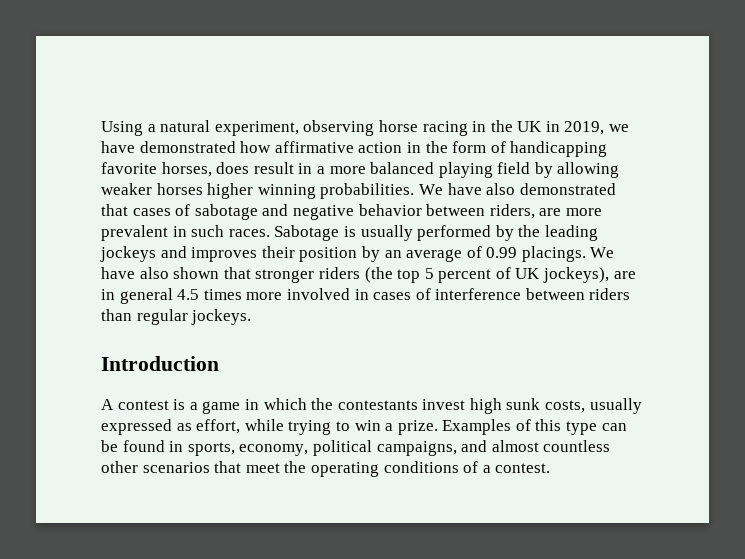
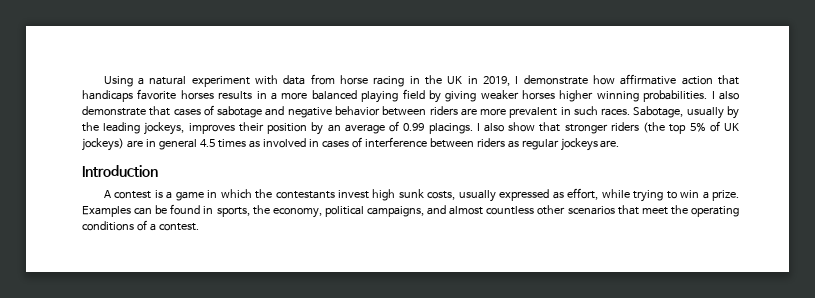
- Using a natural experiment, observing horse racing in the UK in 2019, we have demonstrated how affirmative action in the form of handicapping favorite horses, does result in a more balanced playing field by allowing weaker horses higher winning probabilities.
+ Using a natural experiment with data from horse racing in the UK in 2019, I demonstrate how affirmative action that handicaps favorite horses results in a more balanced playing field by giving weaker horses higher winning probabilities.
- We have also demonstrated that cases of sabotage and negative behavior between riders, are more prevalent in such races.
+ I also demonstrate that cases of sabotage and negative behavior between riders are more prevalent in such races.
- Sabotage is usually performed by the leading jockeys and improves their position by an average of 0.99 placings.
+ Sabotage, usually by the leading jockeys, improves their position by an average of 0.99 placings.
- We have also shown that stronger riders (the top 5 percent of UK jockeys), are in general 4.5 times more involved in cases of interference between riders than regular jockeys.
+ I also show that stronger riders (the top 5% of UK jockeys) are in general 4.5 times as involved in cases of interference between riders as regular jockeys are.
- Examples of this type can be found in sports, economy, political campaigns, and almost countless other scenarios that meet the operating conditions of a contest.
+ Examples can be found in sports, the economy, political campaigns, and almost countless other scenarios that meet the operating conditions of a contest.

